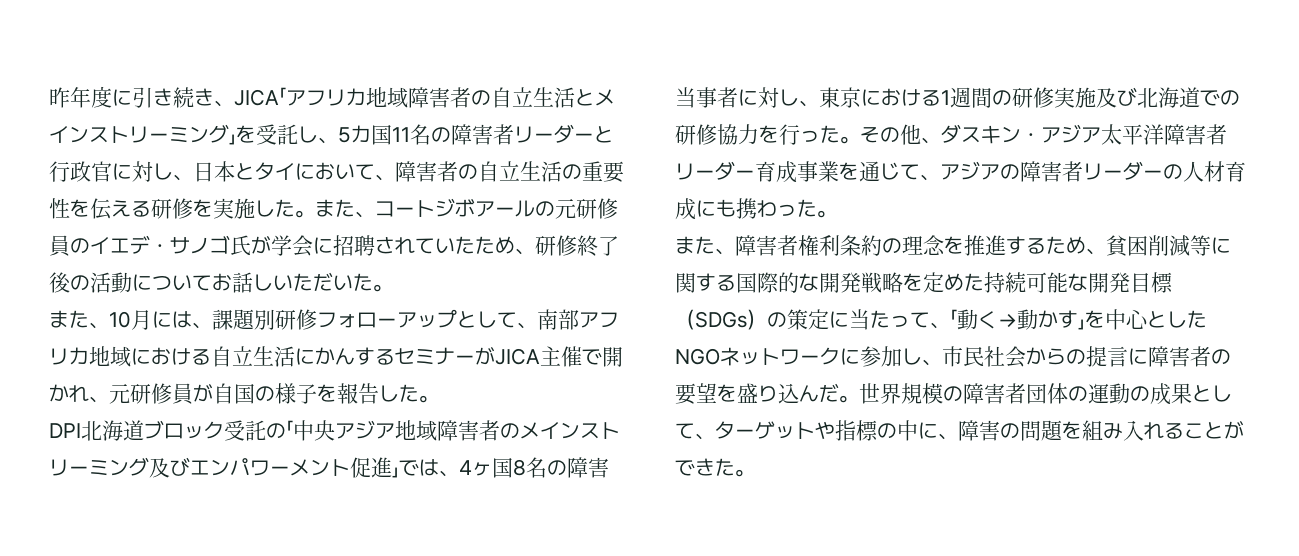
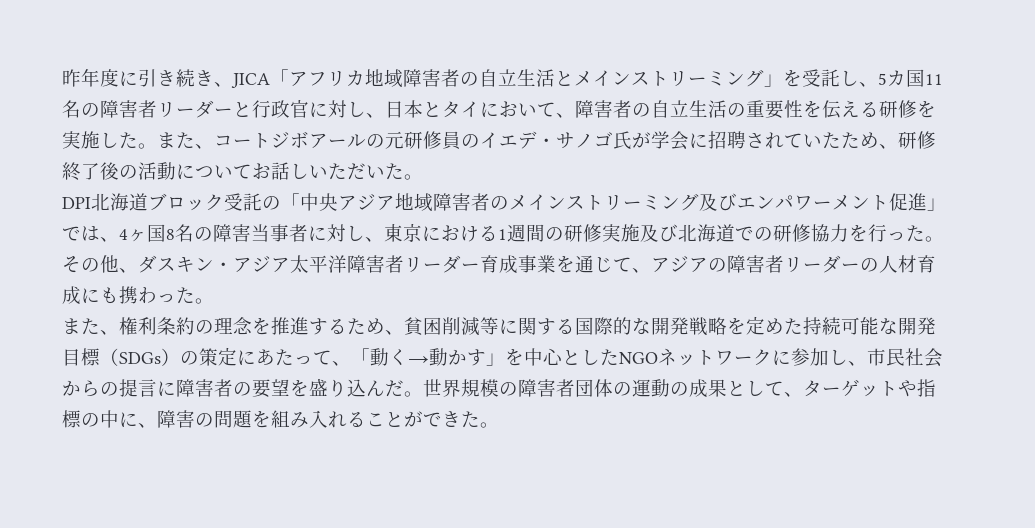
- また、10月には、課題別研修フォローアップとして、南部アフリカ地域における自立生活にかんするセミナーがJICA主催で開かれ、元研修員が自国の様子を報告した。
- また、障害者権利条約の理念を推進するため、貧困削減等に関する国際的な開発戦略を定めた持続可能な開発目標（SDGs）の策定に当たって、「動く→動かす」を中心としたNGOネットワークに参加し、市民社会からの提言に障害者の要望を盛り込んだ。
+ また、権利条約の理念を推進するため、貧困削減等に関する国際的な開発戦略を定めた持続可能な開発目標（SDGs）の策定にあたって、「動く→動かす」を中心としたNGOネットワークに参加し、市民社会からの提言に障害者の要望を盛り込んだ。

